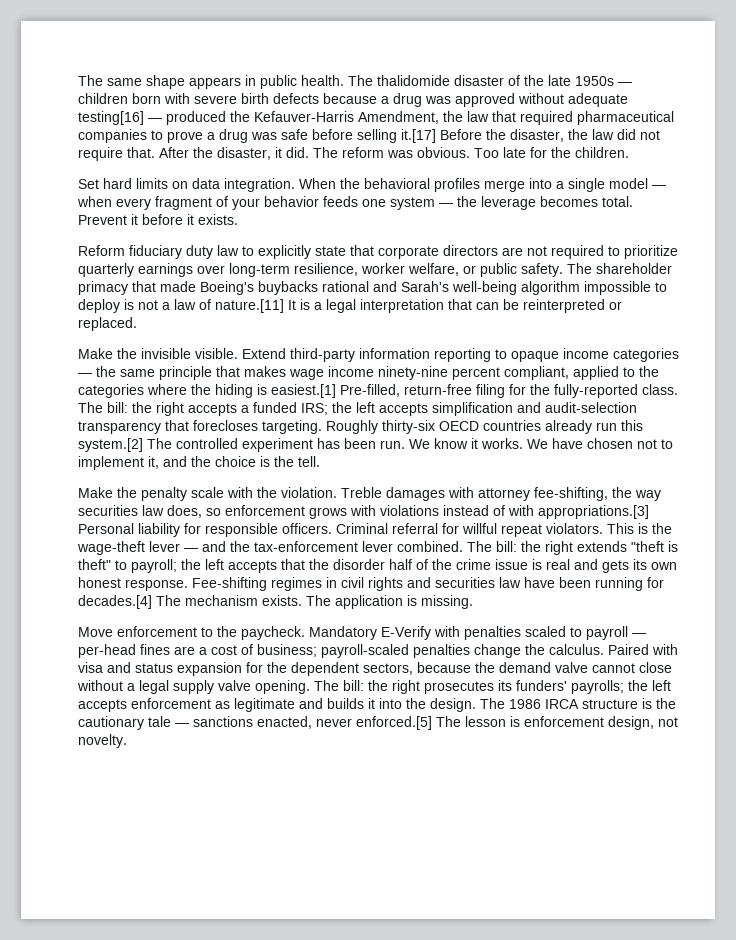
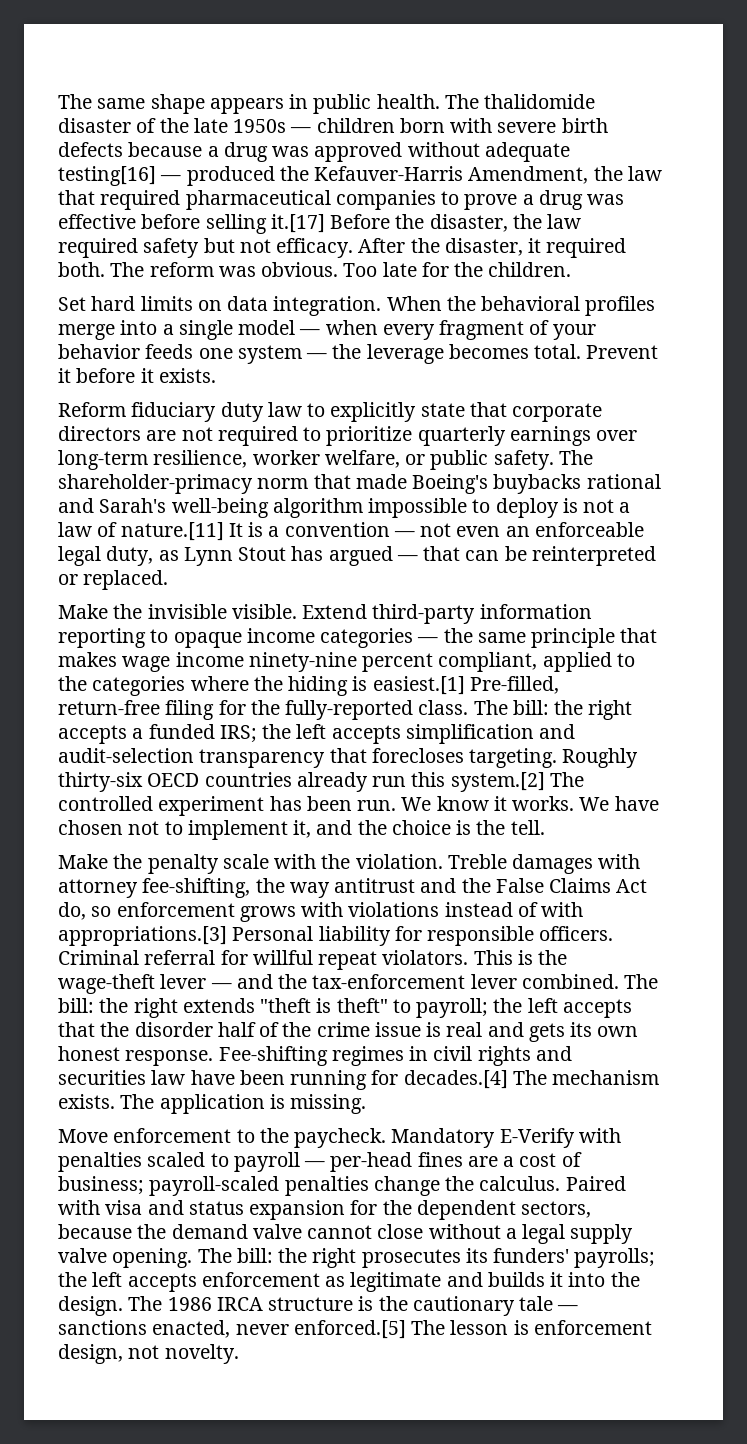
- The thalidomide disaster of the late 1950s — children born with severe birth defects because a drug was approved without adequate testing[16] — produced the Kefauver-Harris Amendment, the law that required pharmaceutical companies to prove a drug was safe before selling it.[17] Before the disaster, the law did not require that.
+ The thalidomide disaster of the late 1950s — children born with severe birth defects because a drug was approved without adequate testing[16] — produced the Kefauver-Harris Amendment, the law that required pharmaceutical companies to prove a drug was effective before selling it.[17] Before the disaster, the law required safety but not efficacy.
- After the disaster, it did.
+ After the disaster, it required both.
- The shareholder primacy that made Boeing's buybacks rational and Sarah's well-being algorithm impossible to deploy is not a law of nature.[11] It is a legal interpretation that can be reinterpreted or replaced.
+ The shareholder-primacy norm that made Boeing's buybacks rational and Sarah's well-being algorithm impossible to deploy is not a law of nature.[11] It is a convention — not even an enforceable legal duty, as Lynn Stout has argued — that can be reinterpreted or replaced.
- Treble damages with attorney fee-shifting, the way securities law does, so enforcement grows with violations instead of with appropriations.[3] Personal liability for responsible officers.
+ Treble damages with attorney fee-shifting, the way antitrust and the False Claims Act do, so enforcement grows with violations instead of with appropriations.[3] Personal liability for responsible officers.

